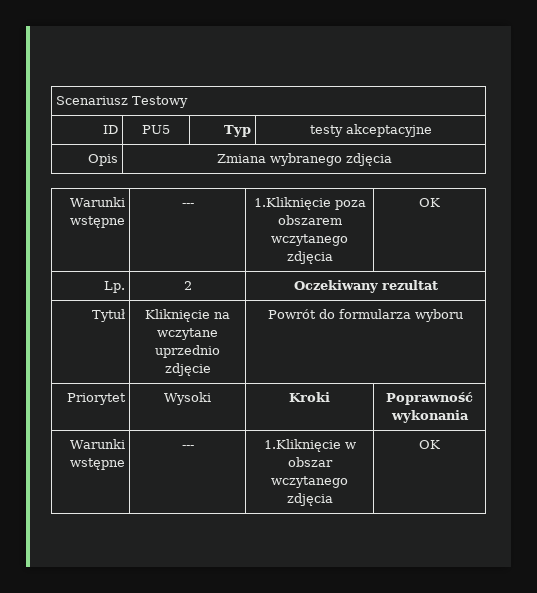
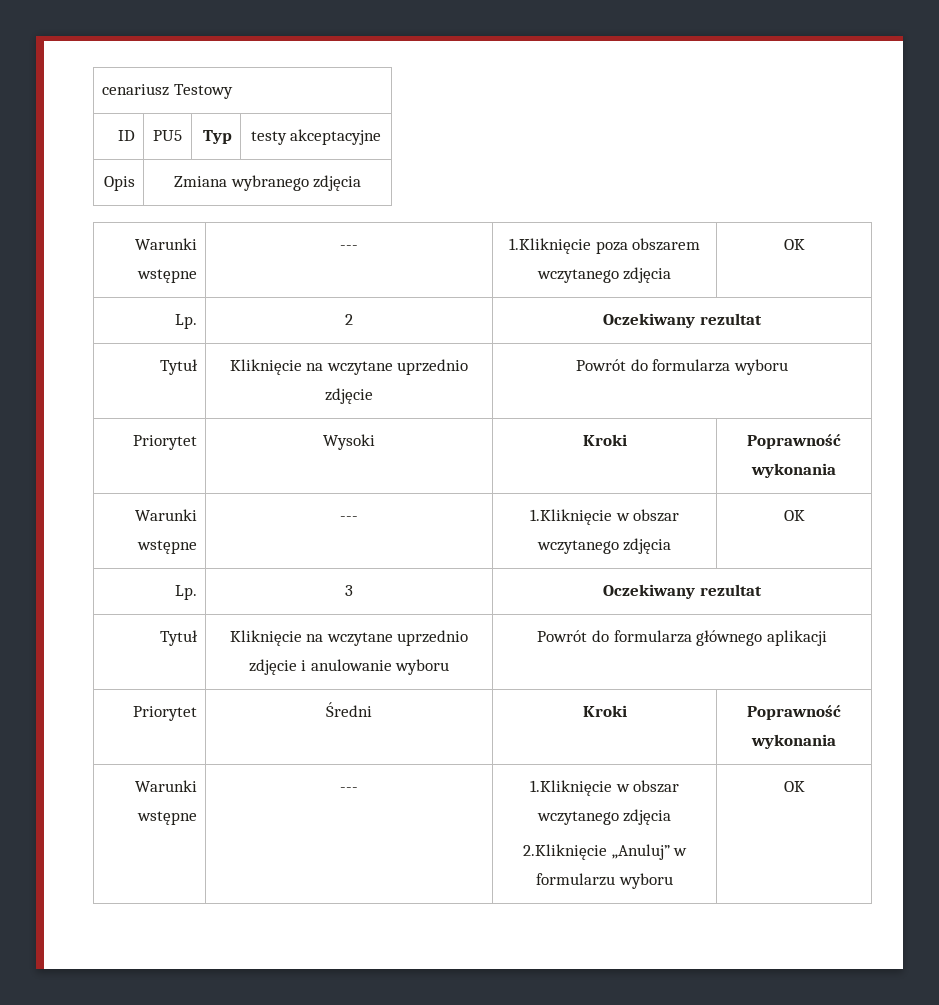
- Scenariusz Testowy
+ cenariusz Testowy
+ Lp. | 3 | Oczekiwany rezultat
+ Tytuł | Kliknięcie na wczytane uprzednio zdjęcie i anulowanie wyboru | Powrót do formularza głównego aplikacji
+ Priorytet | Średni | Kroki | Poprawność wykonania
+ Warunki wstępne | --- | 1.Kliknięcie w obszar wczytanego zdjęcia
+ 2.Kliknięcie „Anuluj” w formularzu wyboru | OK

